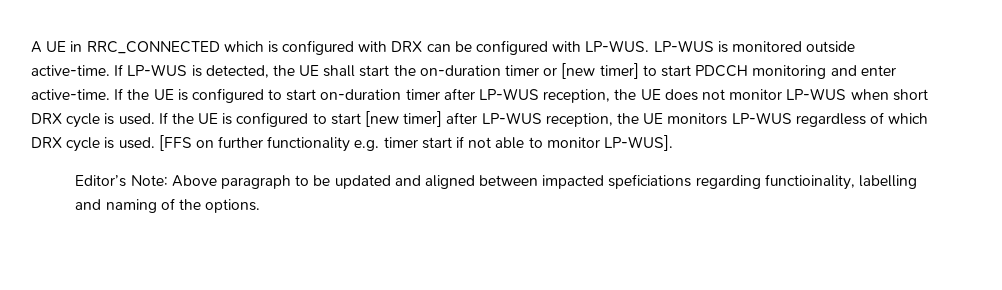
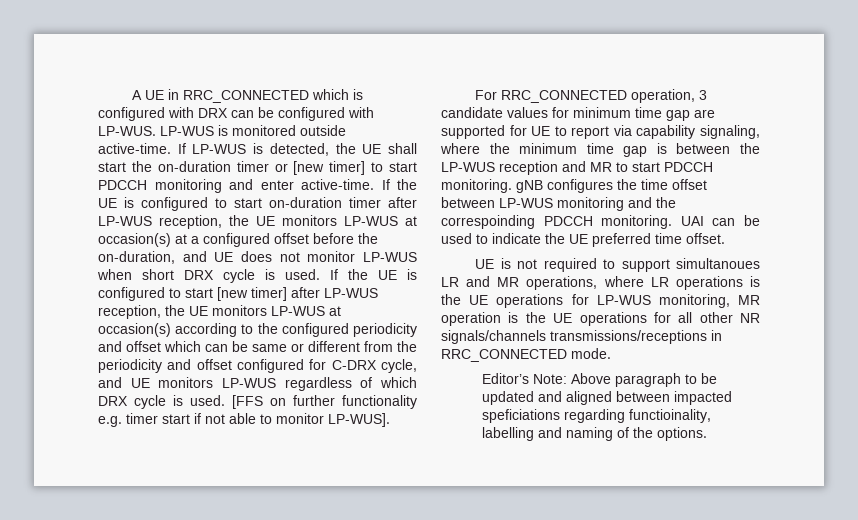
- If the UE is configured to start on-duration timer after LP-WUS reception, the UE does not monitor LP-WUS when short DRX cycle is used.
+ If the UE is configured to start on-duration timer after LP-WUS reception, the UE monitors LP-WUS at occasion(s) at a configured offset before the on-duration, and UE does not monitor LP-WUS when short DRX cycle is used.
- If the UE is configured to start [new timer] after LP-WUS reception, the UE monitors LP-WUS regardless of which DRX cycle is used.
+ If the UE is configured to start [new timer] after LP-WUS reception, the UE monitors LP-WUS at occasion(s) according to the configured periodicity and offset which can be same or different from the periodicity and offset configured for C-DRX cycle, and UE monitors LP-WUS regardless of which DRX cycle is used.
+ For RRC_CONNECTED operation, 3 candidate values for minimum time gap are supported for UE to report via capability signaling, where the minimum time gap is between the LP-WUS reception and MR to start PDCCH monitoring. gNB configures the time offset between LP-WUS monitoring and the correspoinding PDCCH monitoring. UAI can be used to indicate the UE preferred time offset.
+ UE is not required to support simultanoues LR and MR operations, where LR operations is the UE operations for LP-WUS monitoring, MR operation is the UE operations for all other NR signals/channels transmissions/receptions in RRC_CONNECTED mode.

